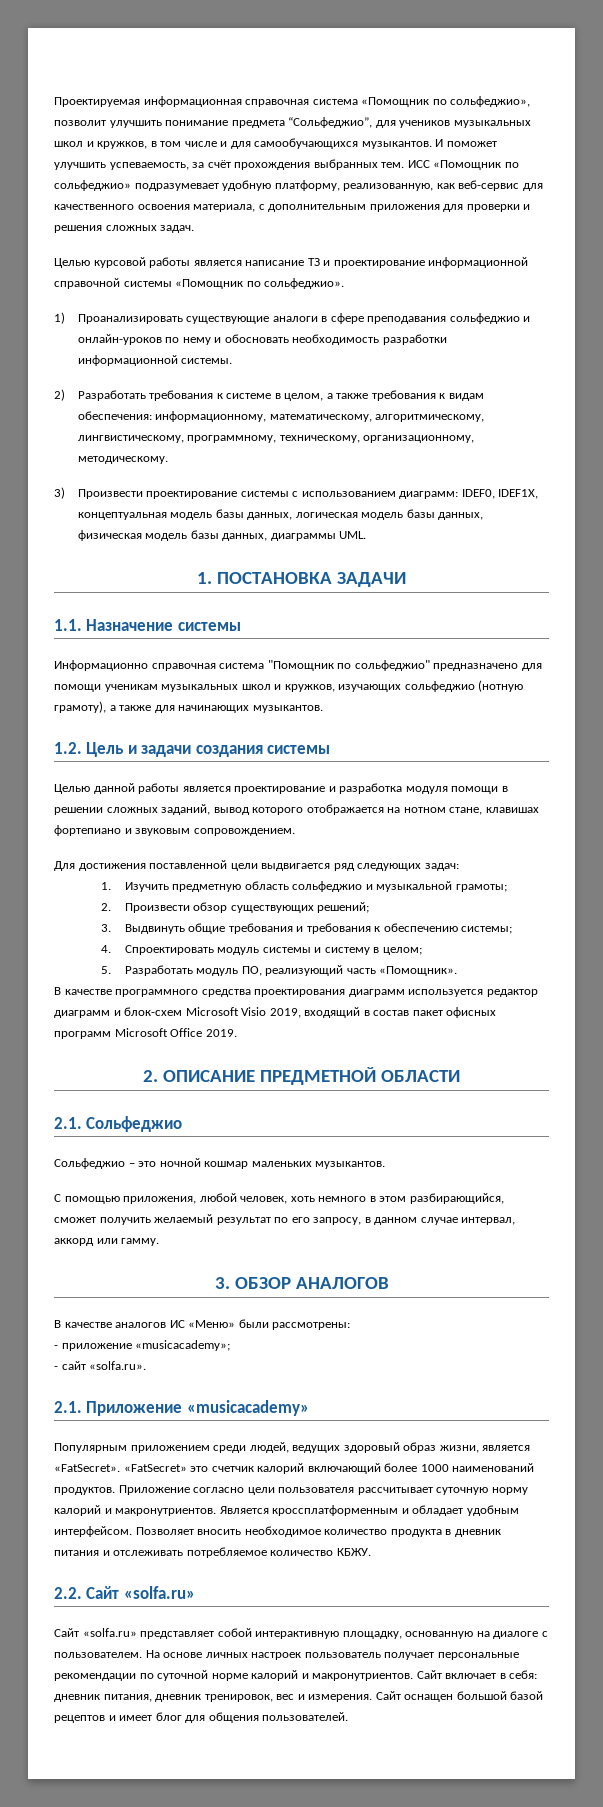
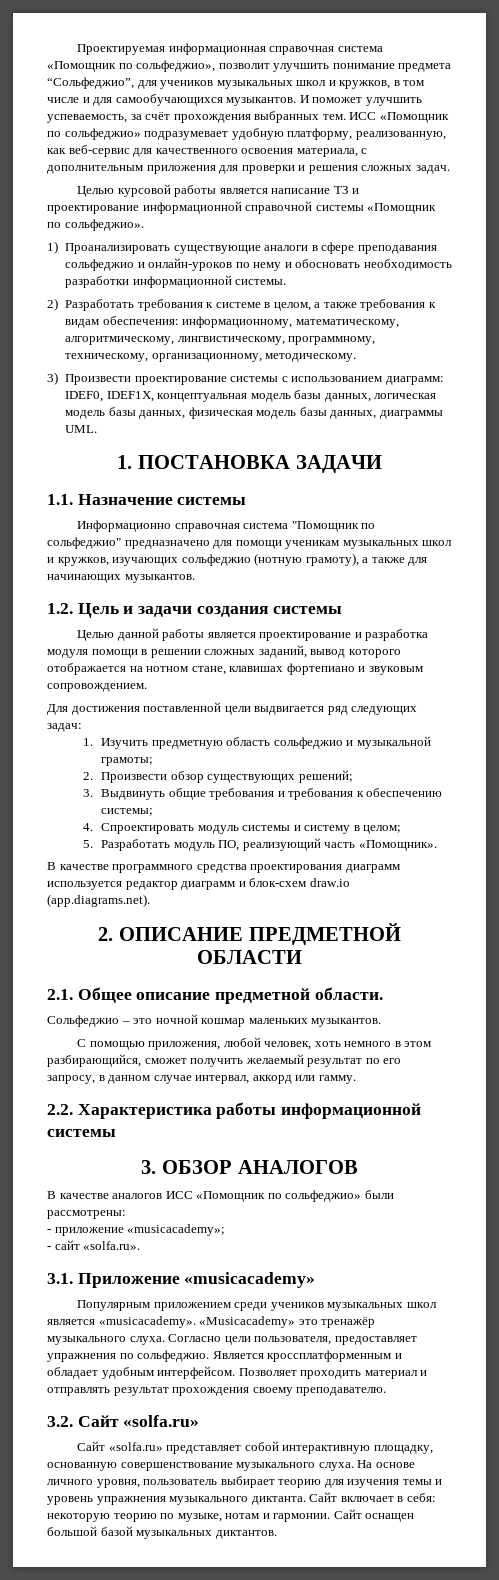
- В качестве программного средства проектирования диаграмм используется редактор диаграмм и блок-схем Microsoft Visio 2019, входящий в состав пакет офисных программ Microsoft Office 2019.
+ В качестве программного средства проектирования диаграмм используется редактор диаграмм и блок-схем draw.io (app.diagrams.net).
- 2.1. Сольфеджио
+ 2.1. Общее описание предметной области.
+ 2.2. Характеристика работы информационной системы
- В качестве аналогов ИС «Меню» были рассмотрены:
+ В качестве аналогов ИСС «Помощник по сольфеджио» были рассмотрены:
- 2.1. Приложение «musicacademy»
+ 3.1. Приложение «musicacademy»
- Популярным приложением среди людей, ведущих здоровый образ жизни, является «FatSecret». «FatSecret» это счетчик калорий включающий более 1000 наименований продуктов. Приложение согласно цели пользователя рассчитывает суточную норму калорий и макронутриентов.
+ Популярным приложением среди учеников музыкальных школ является «musicacademy». «Musicacademy» это тренажёр музыкального слуха. Согласно цели пользователя, предоставляет упражнения по сольфеджио.
- Позволяет вносить необходимое количество продукта в дневник питания и отслеживать потребляемое количество КБЖУ.
- 2.2. Сайт «solfa.ru»
+ Позволяет проходить материал и отправлять результат прохождения своему преподавателю.
+ 3.2. Сайт «solfa.ru»
- Сайт «solfa.ru» представляет собой интерактивную площадку, основанную на диалоге с пользователем. На основе личных настроек пользователь получает персональные рекомендации по суточной норме калорий и макронутриентов. Сайт включает в себя: дневник питания, дневник тренировок, вес и измерения. Сайт оснащен большой базой рецептов и имеет блог для общения пользователей.
+ Сайт «solfa.ru» представляет собой интерактивную площадку, основанную совершенствование музыкального слуха. На основе личного уровня, пользователь выбирает теорию для изучения темы и уровень упражнения музыкального диктанта. Сайт включает в себя: некоторую теорию по музыке, нотам и гармонии. Сайт оснащен большой базой музыкальных диктантов.

